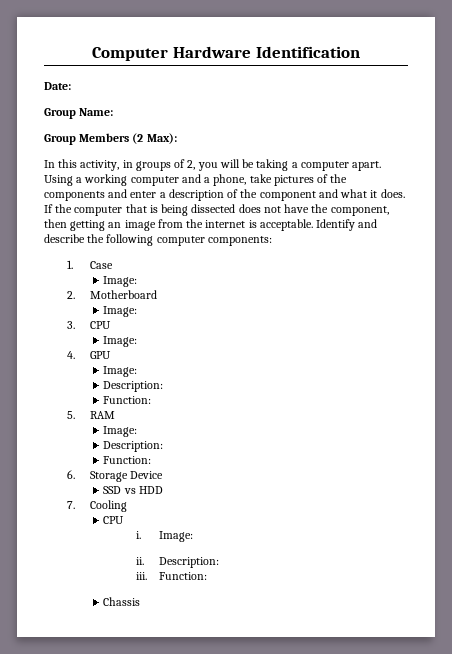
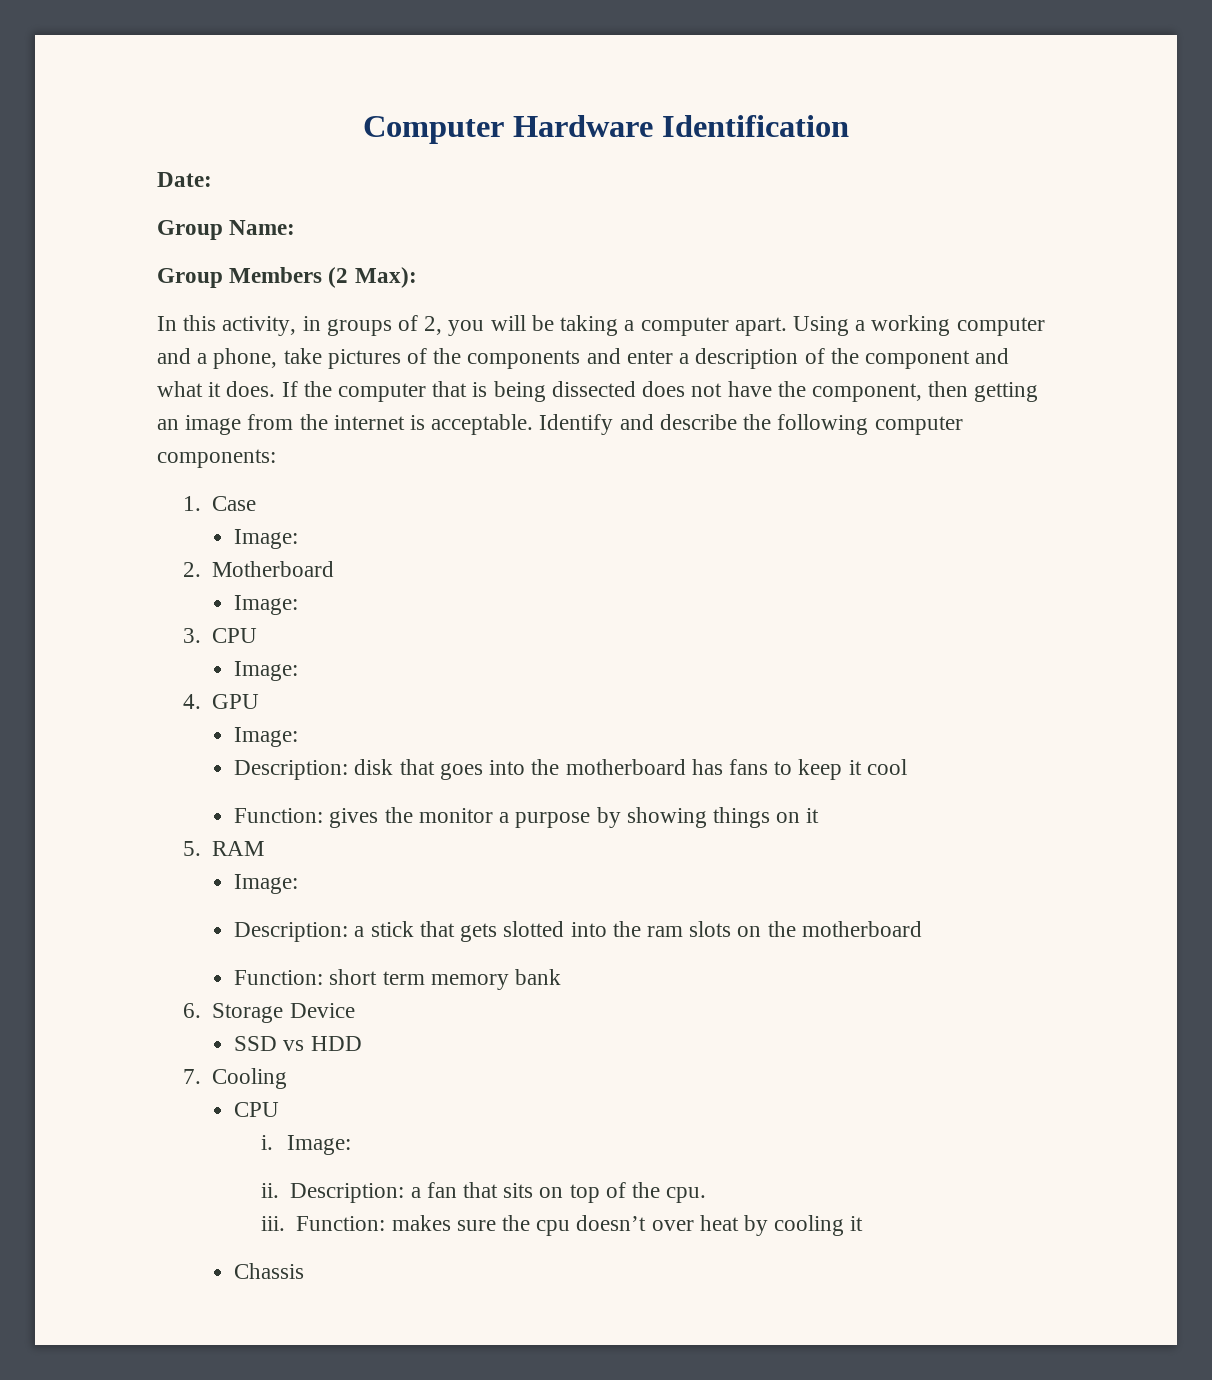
  4. GPU
  Image:
- Description:
- Function:
+ Description: disk that goes into the motherboard has fans to keep it cool
+ Function: gives the monitor a purpose by showing things on it
  5. RAM
  Image:
- Description:
- Function:
+ Description: a stick that gets slotted into the ram slots on the motherboard
+ Function: short term memory bank
- ii. Description:
- iii. Function:
+ ii. Description: a fan that sits on top of the cpu.
+ iii. Function: makes sure the cpu doesn’t over heat by cooling it

